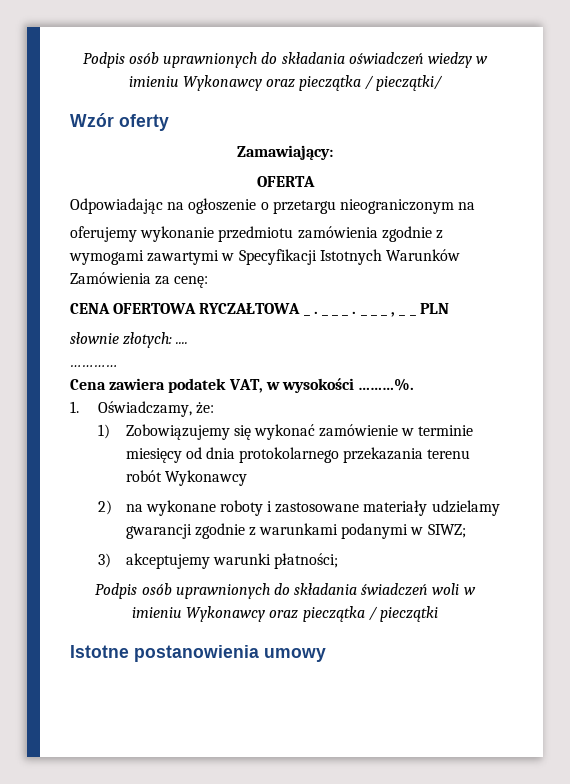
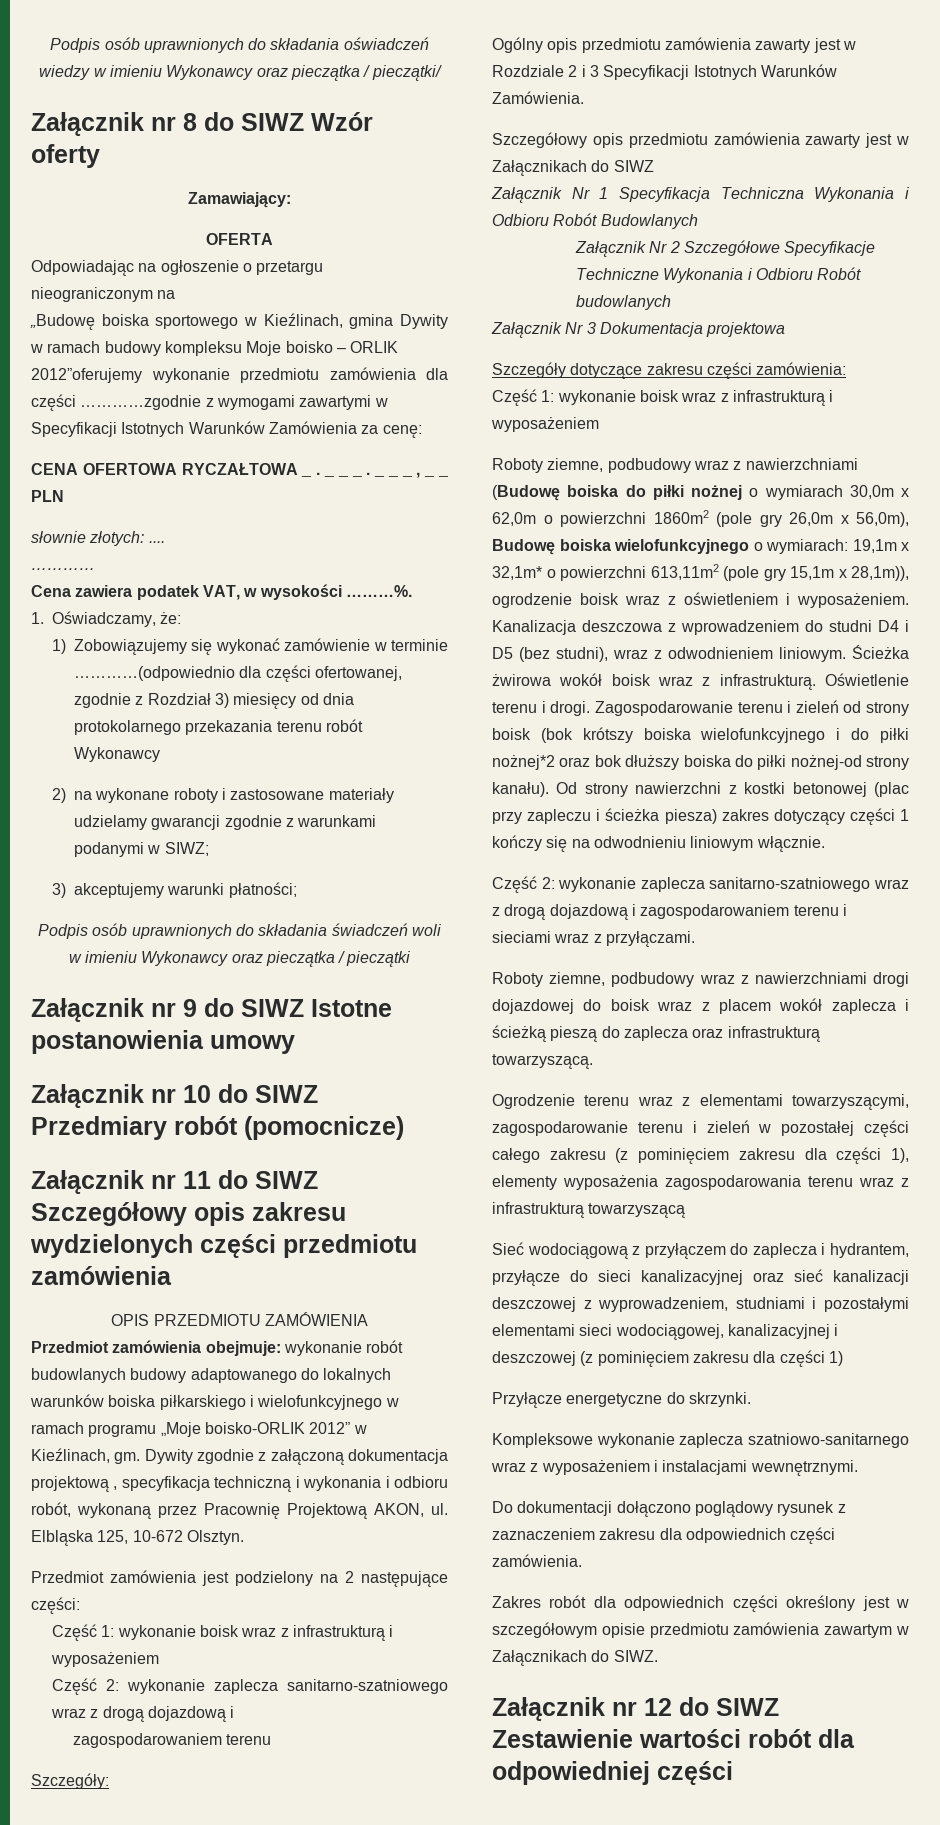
- Wzór oferty
+ Załącznik nr 8 do SIWZ Wzór oferty
- oferujemy wykonanie przedmiotu zamówienia zgodnie z wymogami zawartymi w Specyfikacji Istotnych Warunków Zamówienia za cenę:
+ „Budowę boiska sportowego w Kieźlinach, gmina Dywity w ramach budowy kompleksu Moje boisko – ORLIK 2012”oferujemy wykonanie przedmiotu zamówienia dla części …………zgodnie z wymogami zawartymi w Specyfikacji Istotnych Warunków Zamówienia za cenę:
- 1) Zobowiązujemy się wykonać zamówienie w terminie miesięcy od dnia protokolarnego przekazania terenu robót Wykonawcy
+ 1) Zobowiązujemy się wykonać zamówienie w terminie …………(odpowiednio dla części ofertowanej, zgodnie z Rozdział 3) miesięcy od dnia protokolarnego przekazania terenu robót Wykonawcy
- Istotne postanowienia umowy
+ Załącznik nr 9 do SIWZ Istotne postanowienia umowy
+ Załącznik nr 10 do SIWZ Przedmiary robót (pomocnicze)
+ Załącznik nr 11 do SIWZ Szczegółowy opis zakresu wydzielonych części przedmiotu zamówienia
+ OPIS PRZEDMIOTU ZAMÓWIENIA
+ Przedmiot zamówienia obejmuje: wykonanie robót budowlanych budowy adaptowanego do lokalnych warunków boiska piłkarskiego i wielofunkcyjnego w ramach programu „Moje boisko-ORLIK 2012” w Kieźlinach, gm. Dywity zgodnie z załączoną dokumentacja projektową , specyfikacja techniczną i wykonania i odbioru robót, wykonaną przez Pracownię Projektową AKON, ul. Elbląska 125, 10-672 Olsztyn.
+ Przedmiot zamówienia jest podzielony na 2 następujące części:
+ Część 1: wykonanie boisk wraz z infrastrukturą i wyposażeniem
+ Część 2: wykonanie zaplecza sanitarno-szatniowego wraz z drogą dojazdową i
+ zagospodarowaniem terenu
+ Szczegóły:
+ Ogólny opis przedmiotu zamówienia zawarty jest w Rozdziale 2 i 3 Specyfikacji Istotnych Warunków Zamówienia.
+ Szczegółowy opis przedmiotu zamówienia zawarty jest w Załącznikach do SIWZ
+ Załącznik Nr 1 Specyfikacja Techniczna Wykonania i Odbioru Robót Budowlanych
+ Załącznik Nr 2 Szczegółowe Specyfikacje Techniczne Wykonania i Odbioru Robót budowlanych
+ Załącznik Nr 3 Dokumentacja projektowa
+ Szczegóły dotyczące zakresu części zamówienia:
+ Część 1: wykonanie boisk wraz z infrastrukturą i wyposażeniem
+ Roboty ziemne, podbudowy wraz z nawierzchniami (Budowę boiska do piłki nożnej o wymiarach 30,0m x 62,0m o powierzchni 1860m2 (pole gry 26,0m x 56,0m), Budowę boiska wielofunkcyjnego o wymiarach: 19,1m x 32,1m* o powierzchni 613,11m2 (pole gry 15,1m x 28,1m)), ogrodzenie boisk wraz z oświetleniem i wyposażeniem. Kanalizacja deszczowa z wprowadzeniem do studni D4 i D5 (bez studni), wraz z odwodnieniem liniowym. Ścieżka żwirowa wokół boisk wraz z infrastrukturą. Oświetlenie terenu i drogi. Zagospodarowanie terenu i zieleń od strony boisk (bok krótszy boiska wielofunkcyjnego i do piłki nożnej*2 oraz bok dłuższy boiska do piłki nożnej-od strony kanału). Od strony nawierzchni z kostki betonowej (plac przy zapleczu i ścieżka piesza) zakres dotyczący części 1 kończy się na odwodnieniu liniowym włącznie.
+ Część 2: wykonanie zaplecza sanitarno-szatniowego wraz z drogą dojazdową i zagospodarowaniem terenu i sieciami wraz z przyłączami.
+ Roboty ziemne, podbudowy wraz z nawierzchniami drogi dojazdowej do boisk wraz z placem wokół zaplecza i ścieżką pieszą do zaplecza oraz infrastrukturą towarzyszącą.
+ Ogrodzenie terenu wraz z elementami towarzyszącymi, zagospodarowanie terenu i zieleń w pozostałej części całego zakresu (z pominięciem zakresu dla części 1), elementy wyposażenia zagospodarowania terenu wraz z infrastrukturą towarzyszącą
+ Sieć wodociągową z przyłączem do zaplecza i hydrantem, przyłącze do sieci kanalizacyjnej oraz sieć kanalizacji deszczowej z wyprowadzeniem, studniami i pozostałymi elementami sieci wodociągowej, kanalizacyjnej i deszczowej (z pominięciem zakresu dla części 1)
+ Przyłącze energetyczne do skrzynki.
+ Kompleksowe wykonanie zaplecza szatniowo-sanitarnego wraz z wyposażeniem i instalacjami wewnętrznymi.
+ Do dokumentacji dołączono poglądowy rysunek z zaznaczeniem zakresu dla odpowiednich części zamówienia.
+ Zakres robót dla odpowiednich części określony jest w szczegółowym opisie przedmiotu zamówienia zawartym w Załącznikach do SIWZ.
+ Załącznik nr 12 do SIWZ Zestawienie wartości robót dla odpowiedniej części

